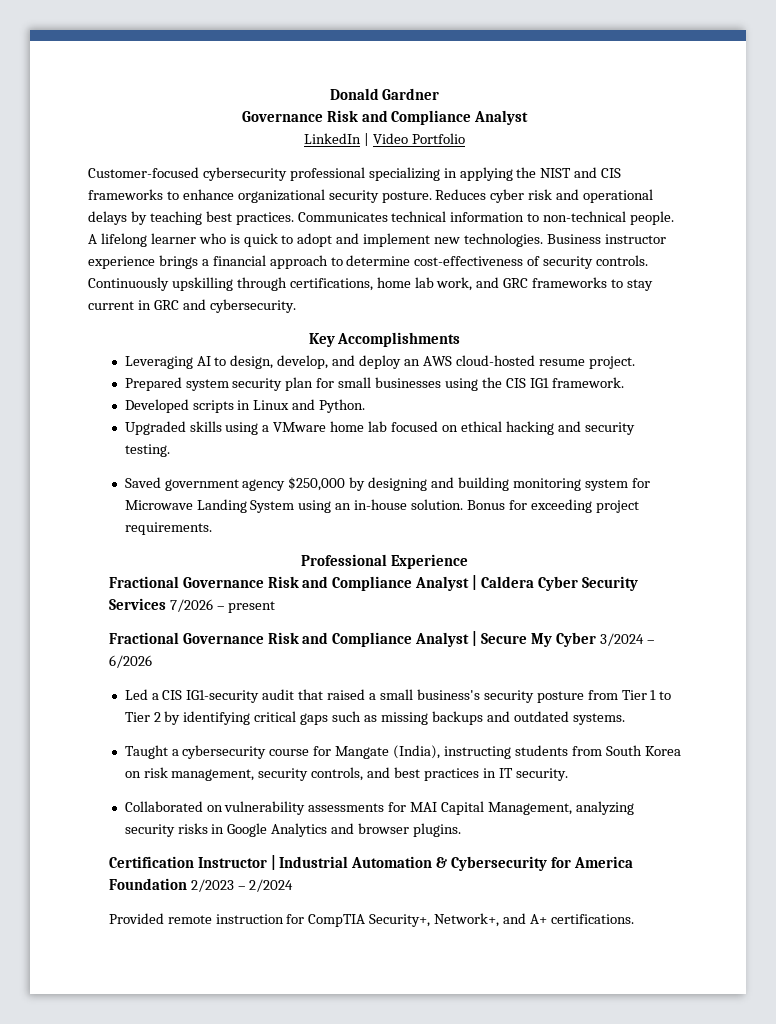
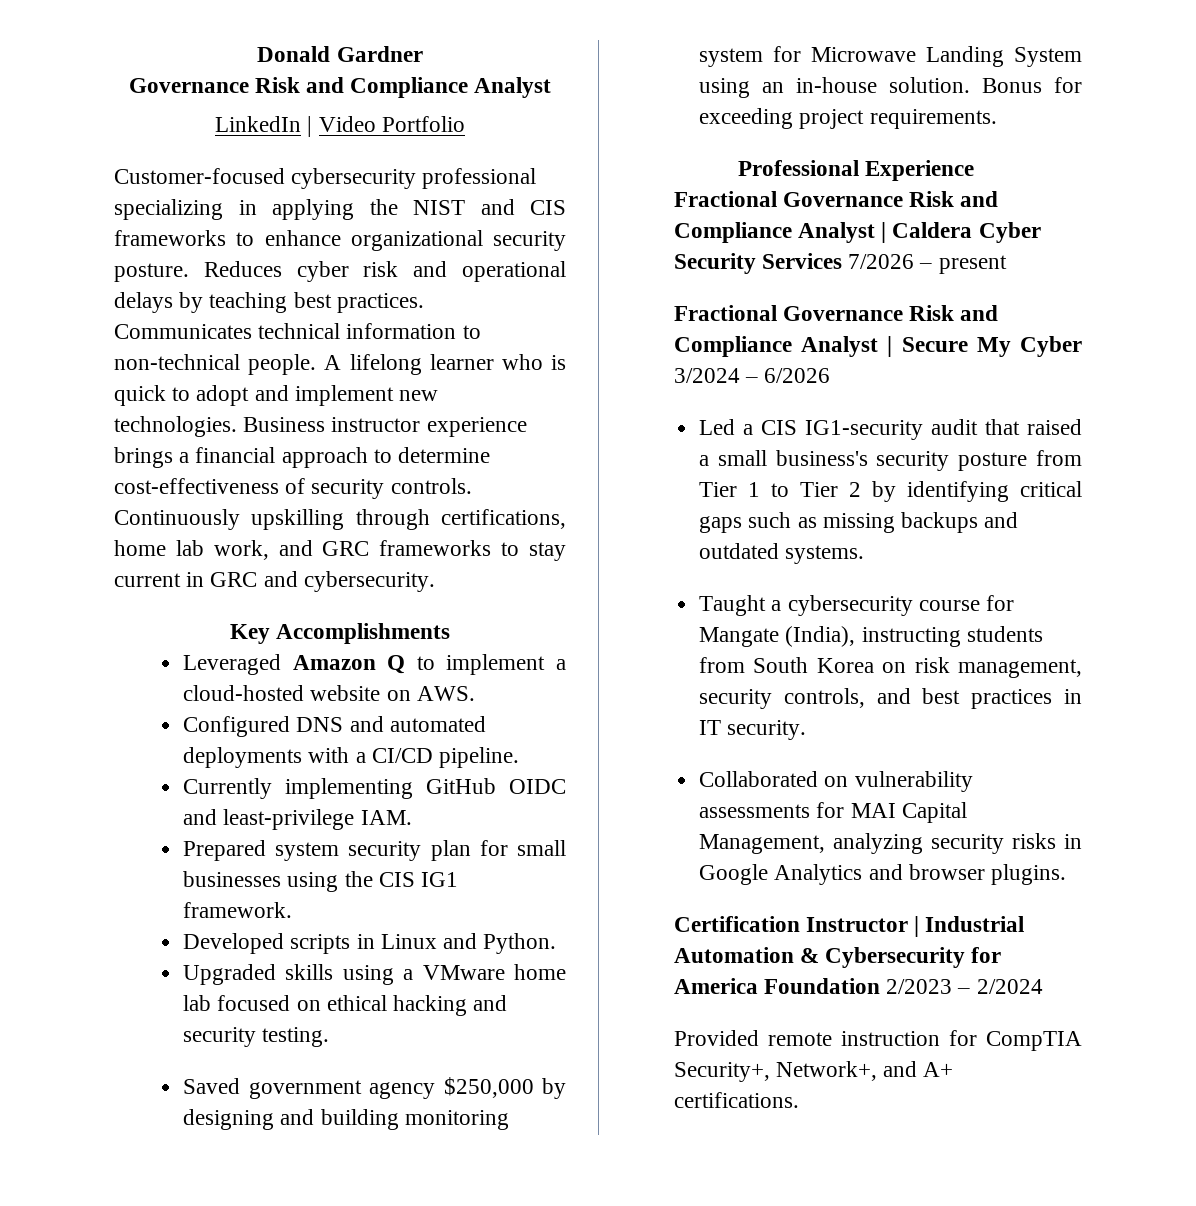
- Leveraging AI to design, develop, and deploy an AWS cloud-hosted resume project.
+ Leveraged Amazon Q to implement a cloud-hosted website on AWS.
+ Configured DNS and automated deployments with a CI/CD pipeline.
+ Currently implementing GitHub OIDC and least-privilege IAM.

